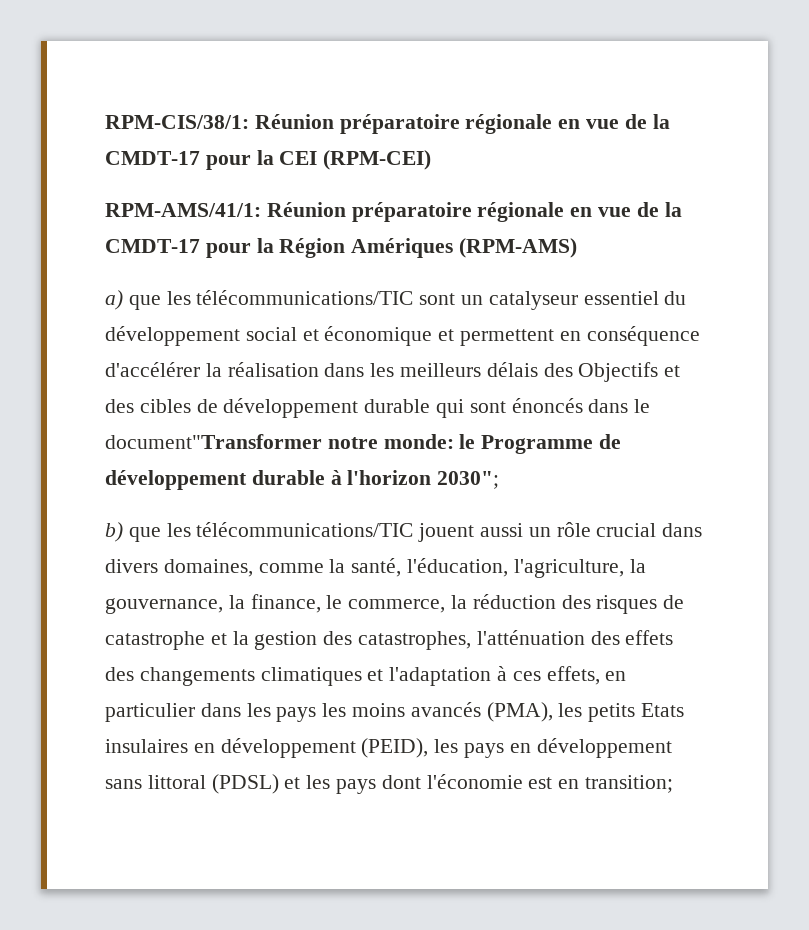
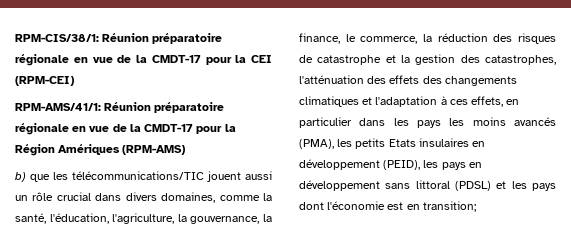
- a) que les télécommunications/TIC sont un catalyseur essentiel du développement social et économique et permettent en conséquence d'accélérer la réalisation dans les meilleurs délais des Objectifs et des cibles de développement durable qui sont énoncés dans le document"Transformer notre monde: le Programme de développement durable à l'horizon 2030";

